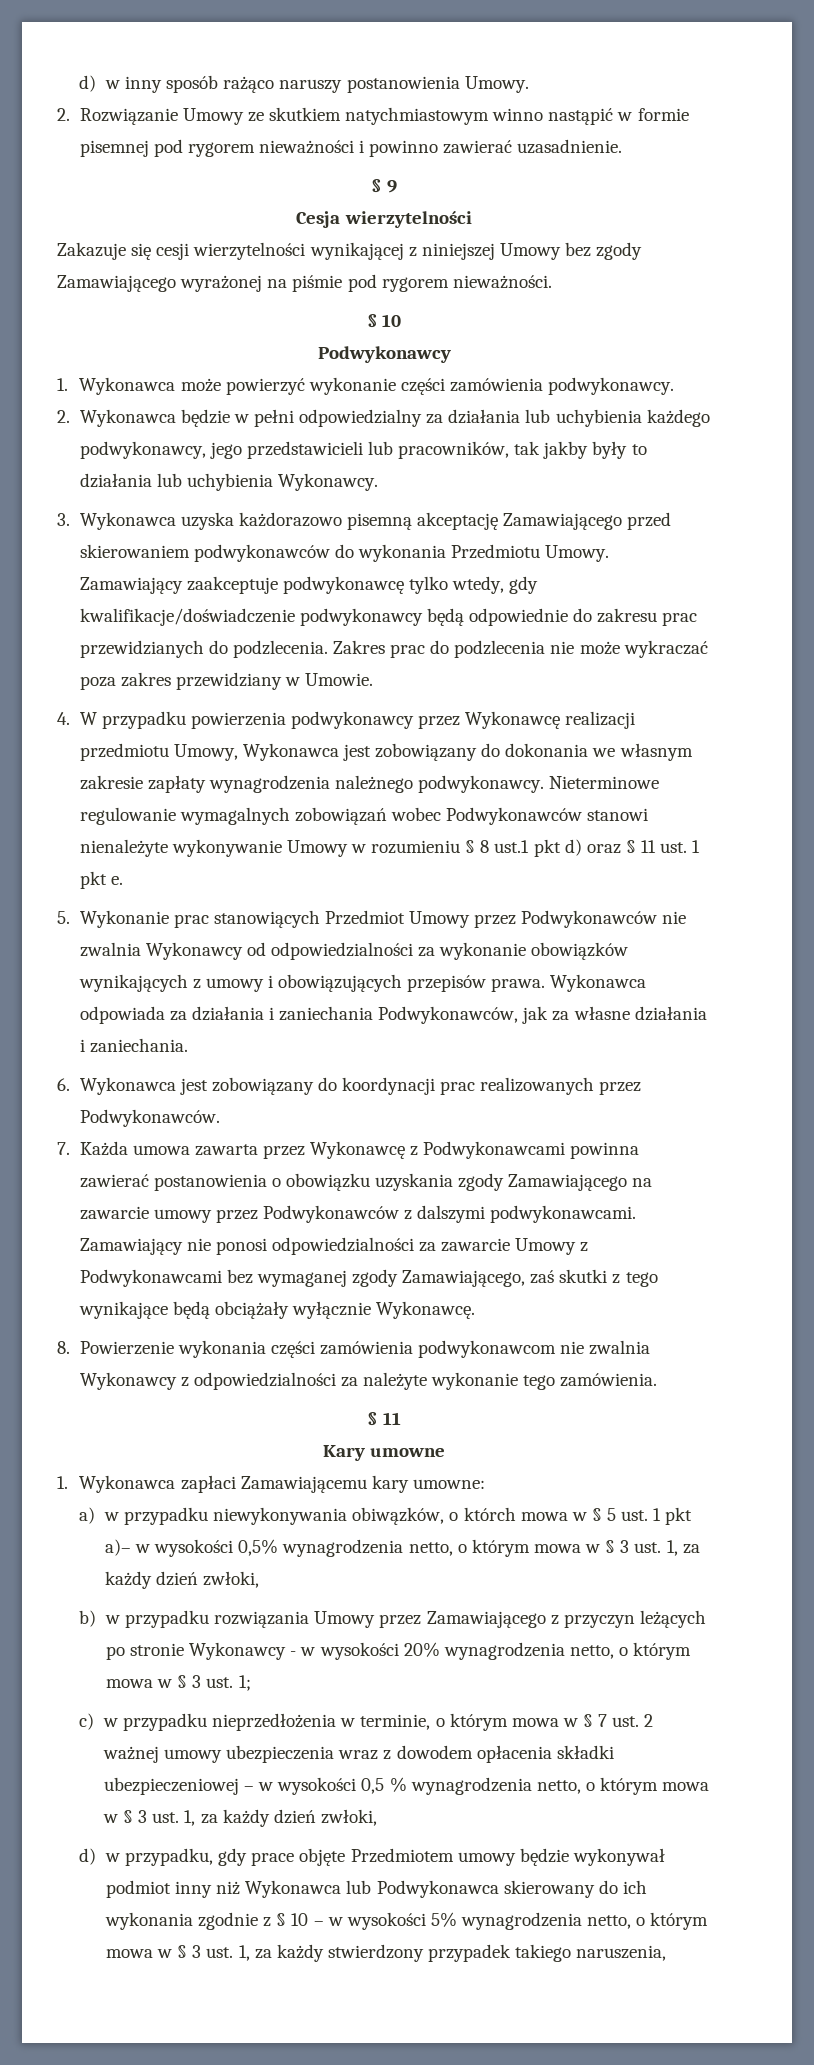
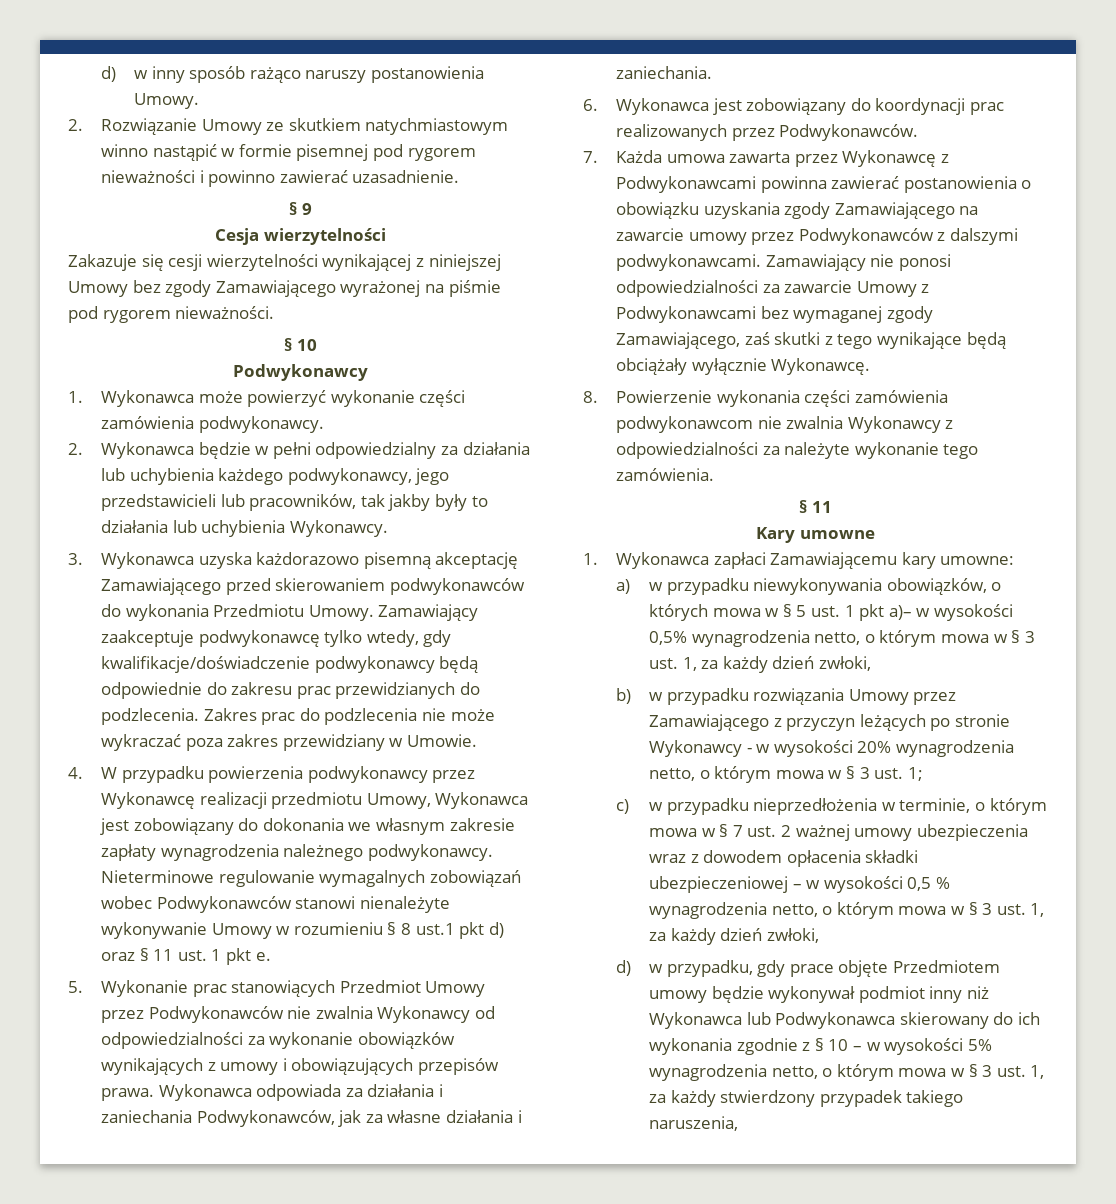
- a) w przypadku niewykonywania obiwązków, o którch mowa w § 5 ust. 1 pkt a)– w wysokości 0,5% wynagrodzenia netto, o którym mowa w § 3 ust. 1, za każdy dzień zwłoki,
+ a) w przypadku niewykonywania obowiązków, o których mowa w § 5 ust. 1 pkt a)– w wysokości 0,5% wynagrodzenia netto, o którym mowa w § 3 ust. 1, za każdy dzień zwłoki,

